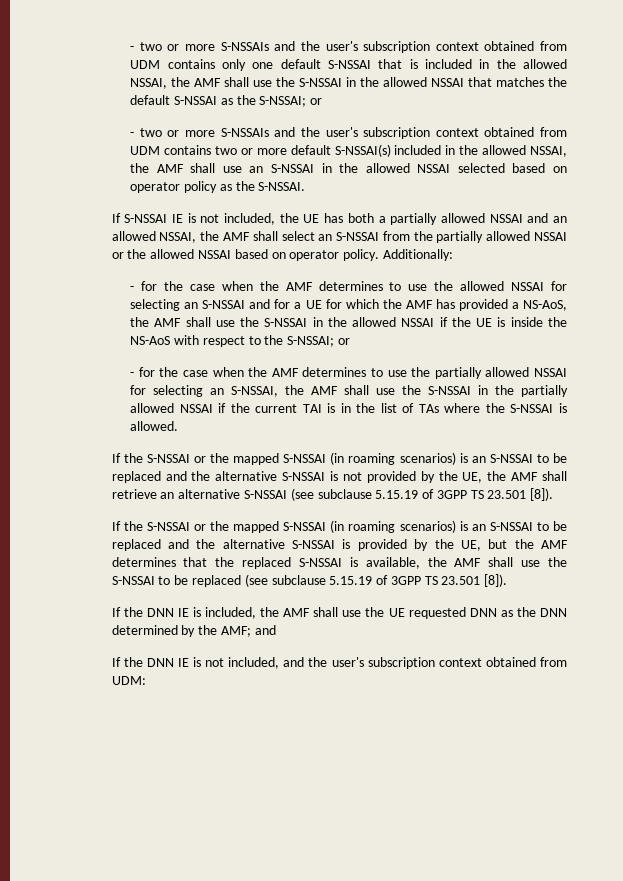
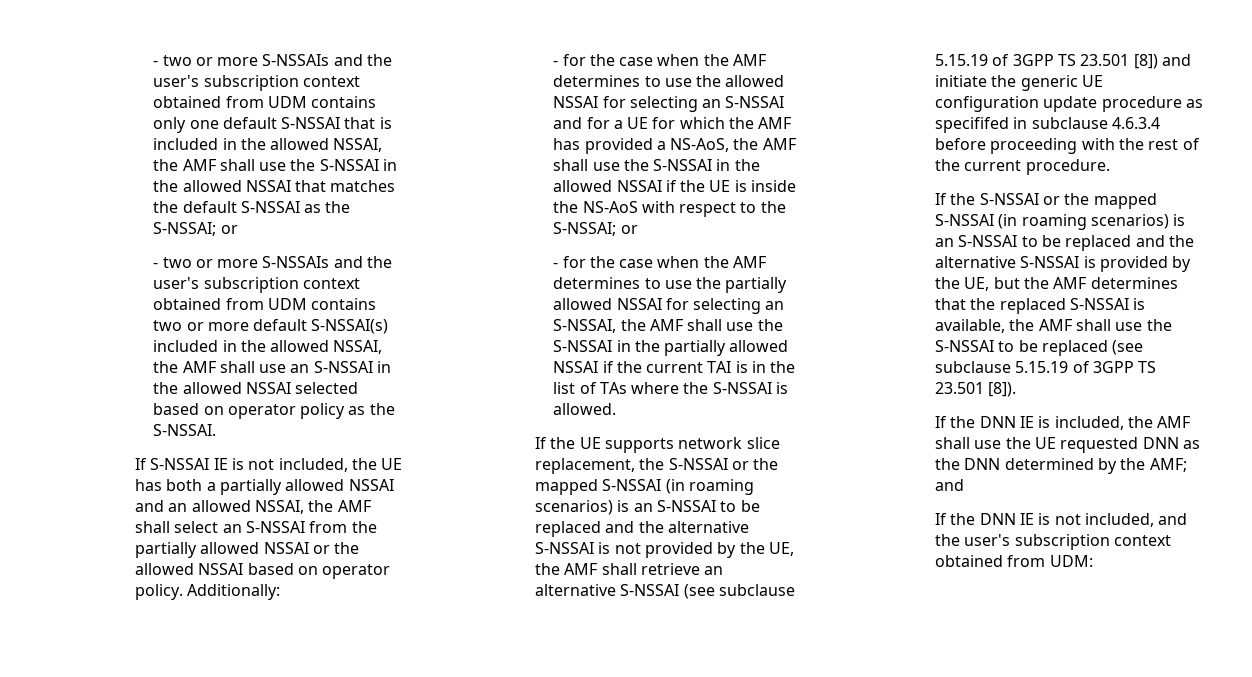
- If the S-NSSAI or the mapped S-NSSAI (in roaming scenarios) is an S-NSSAI to be replaced and the alternative S-NSSAI is not provided by the UE, the AMF shall retrieve an alternative S-NSSAI (see subclause 5.15.19 of 3GPP TS 23.501 [8]).
+ If the UE supports network slice replacement, the S-NSSAI or the mapped S-NSSAI (in roaming scenarios) is an S-NSSAI to be replaced and the alternative S-NSSAI is not provided by the UE, the AMF shall retrieve an alternative S-NSSAI (see subclause 5.15.19 of 3GPP TS 23.501 [8]) and initiate the generic UE configuration update procedure as specififed in subclause 4.6.3.4 before proceeding with the rest of the current procedure.

